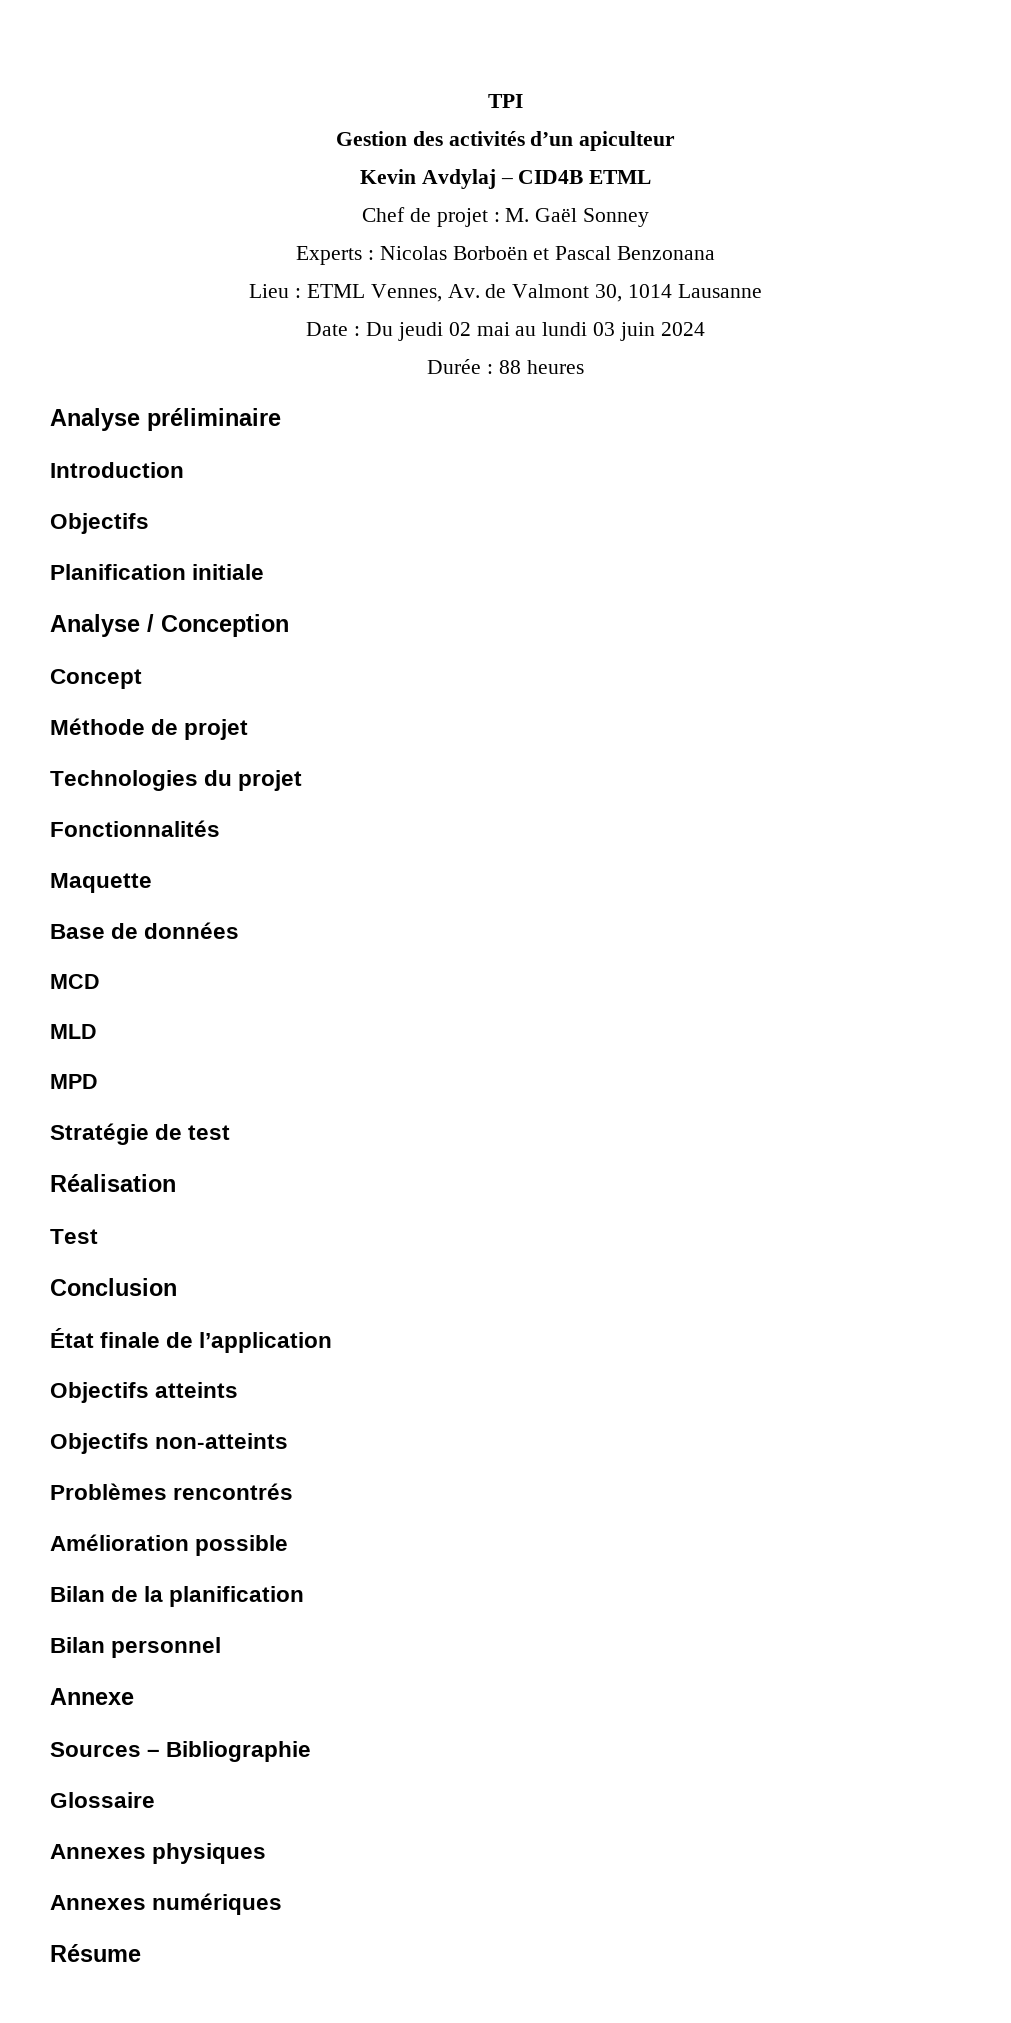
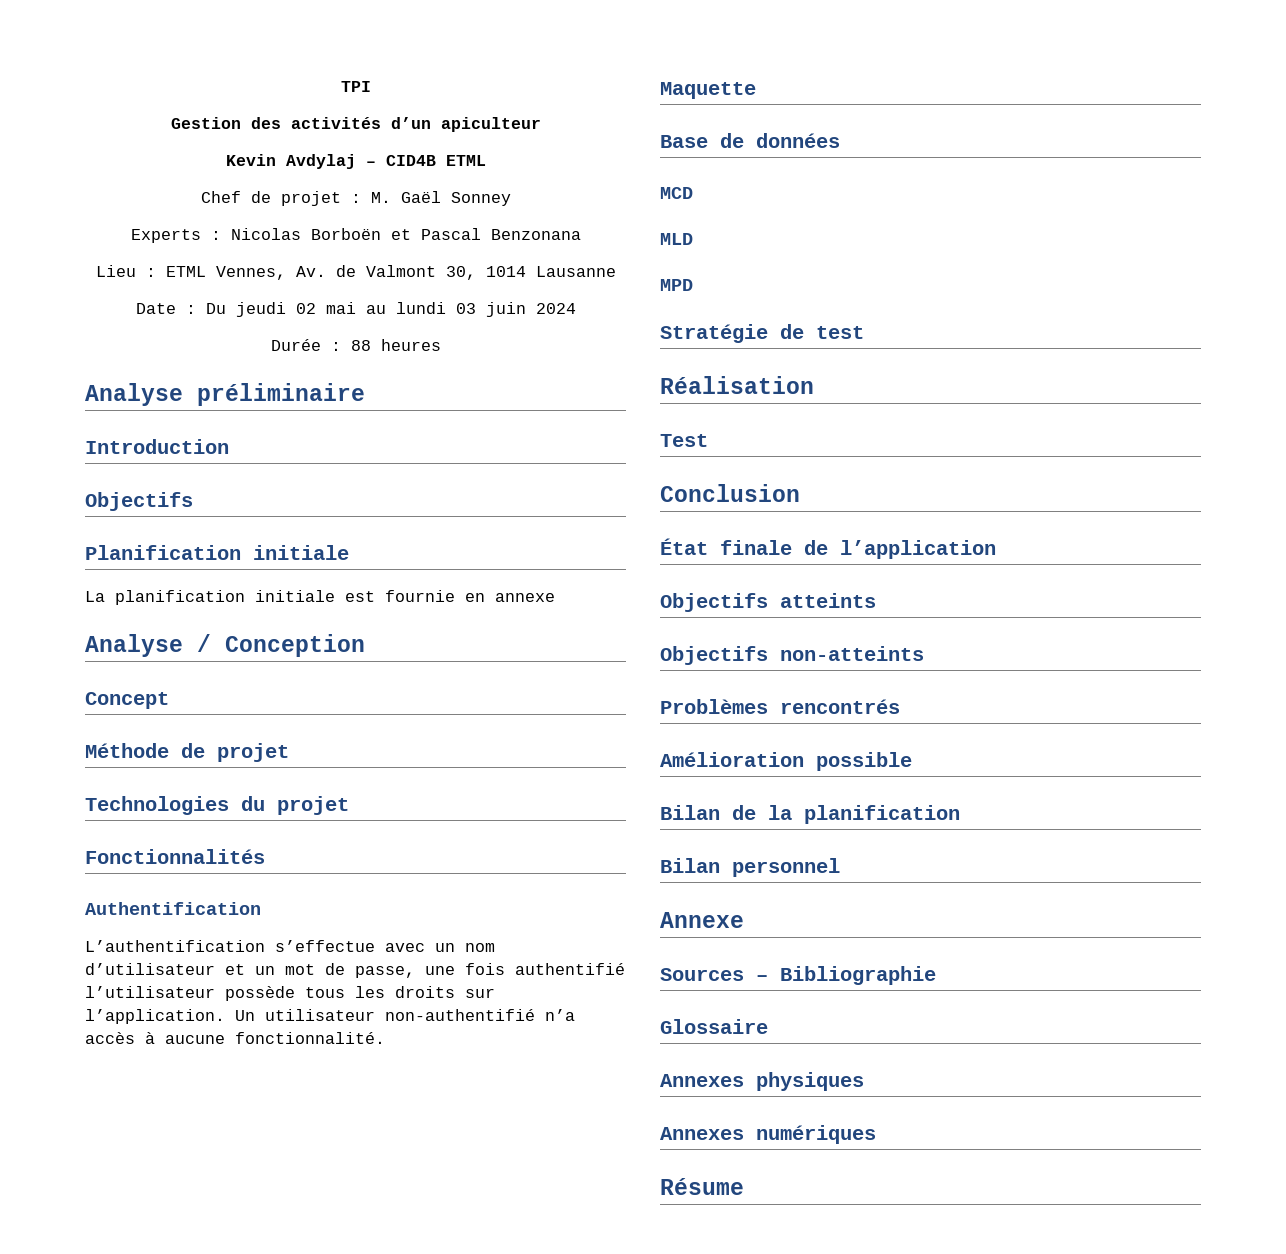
+ La planification initiale est fournie en annexe
+ Authentification
+ L’authentification s’effectue avec un nom d’utilisateur et un mot de passe, une fois authentifié l’utilisateur possède tous les droits sur l’application. Un utilisateur non-authentifié n’a accès à aucune fonctionnalité.

